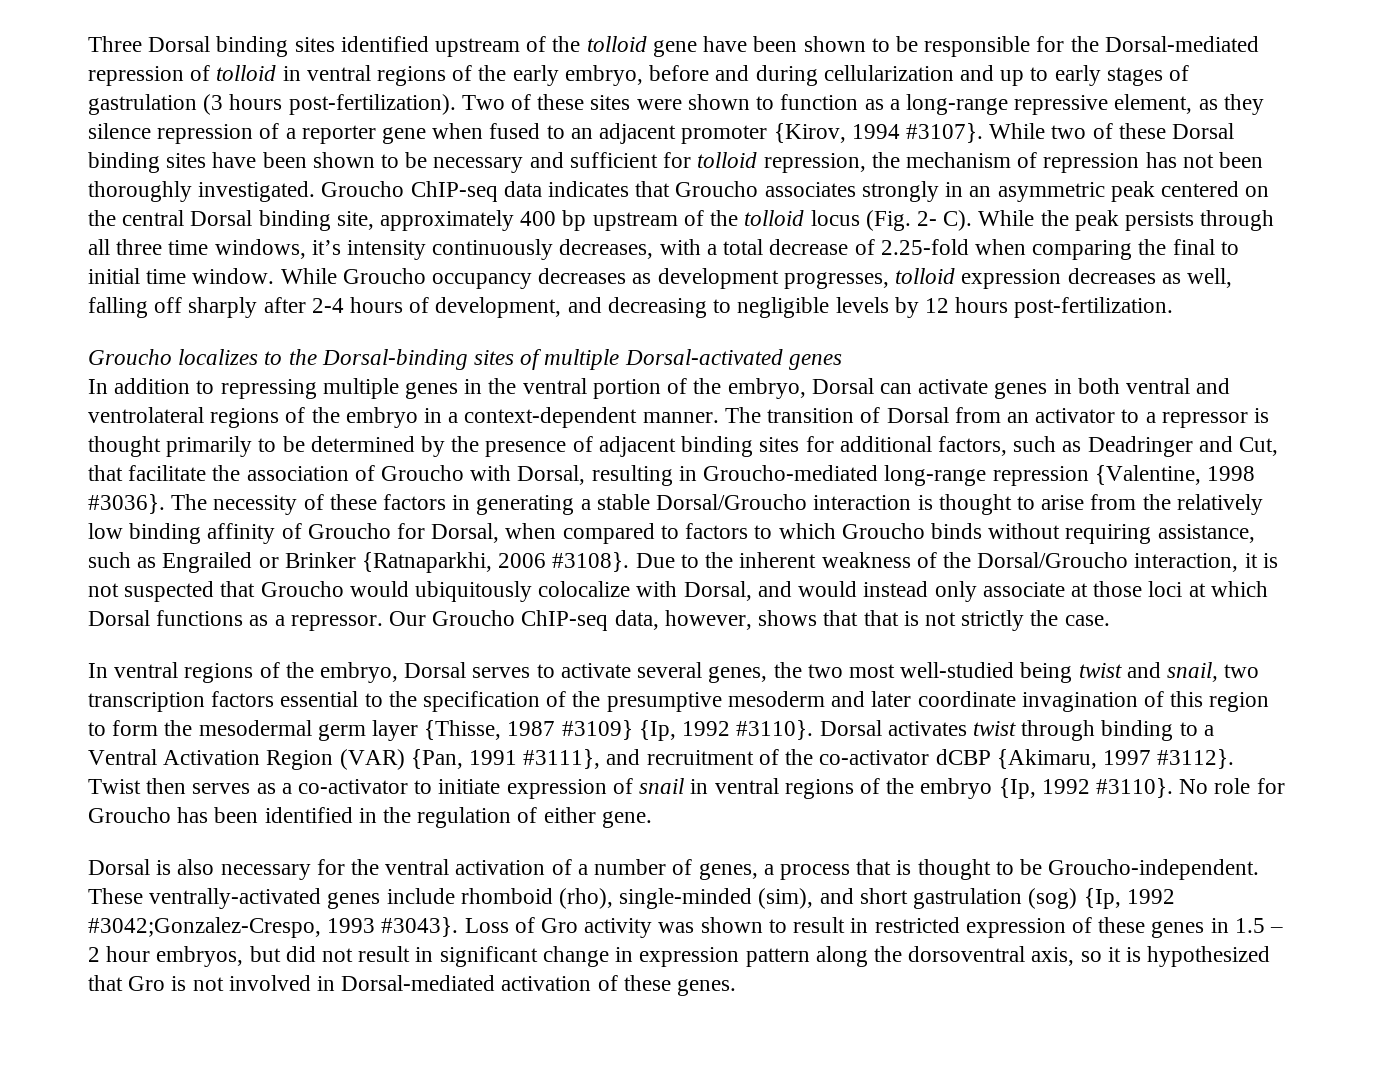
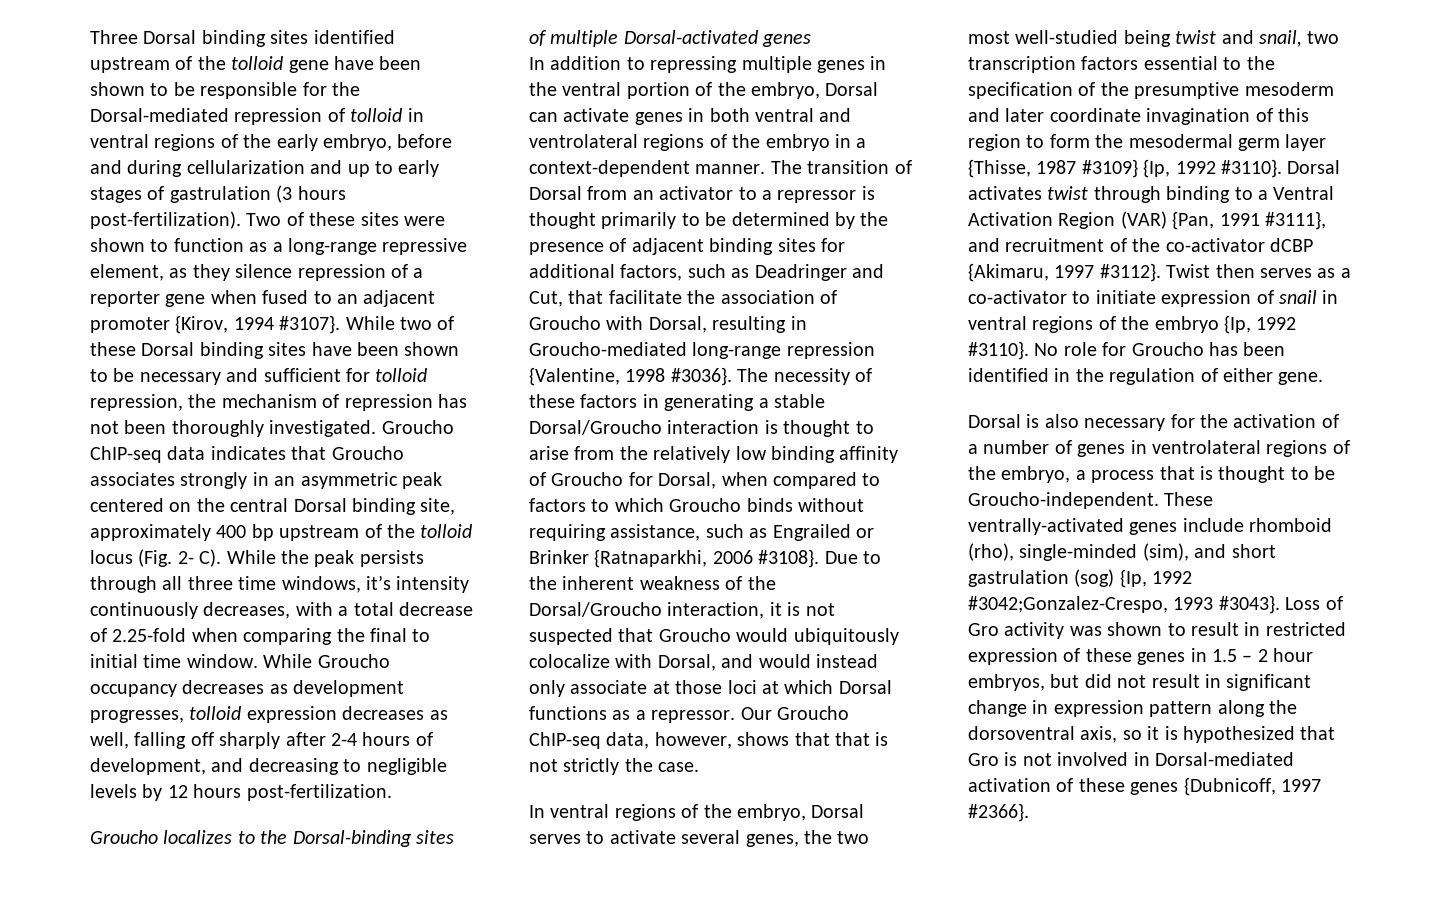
- Dorsal is also necessary for the ventral activation of a number of genes, a process that is thought to be Groucho-independent.
+ Dorsal is also necessary for the activation of a number of genes in ventrolateral regions of the embryo, a process that is thought to be Groucho-independent.
- Loss of Gro activity was shown to result in restricted expression of these genes in 1.5 – 2 hour embryos, but did not result in significant change in expression pattern along the dorsoventral axis, so it is hypothesized that Gro is not involved in Dorsal-mediated activation of these genes.
+ Loss of Gro activity was shown to result in restricted expression of these genes in 1.5 – 2 hour embryos, but did not result in significant change in expression pattern along the dorsoventral axis, so it is hypothesized that Gro is not involved in Dorsal-mediated activation of these genes {Dubnicoff, 1997 #2366}.

